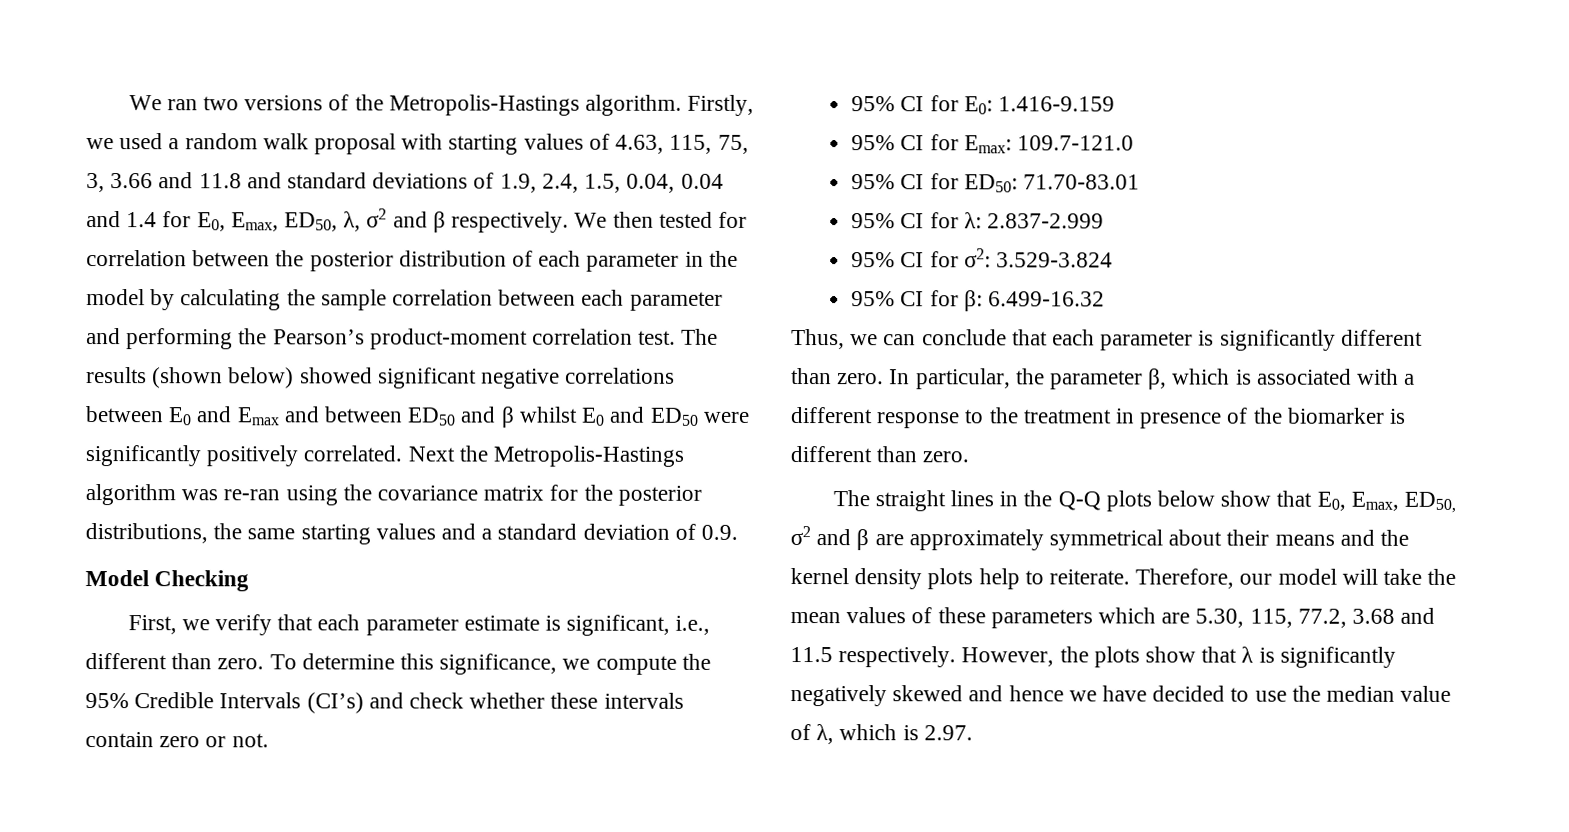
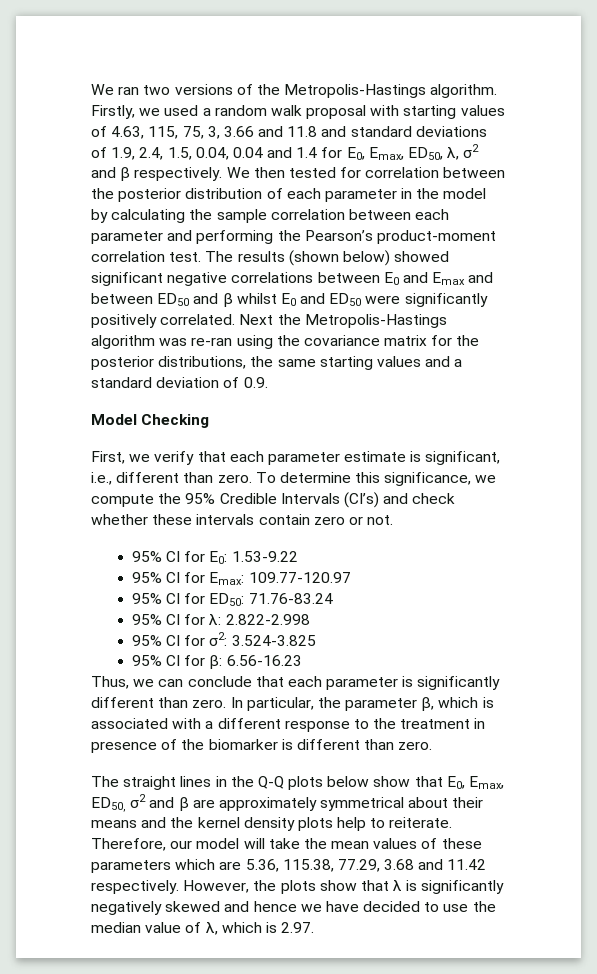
- 95% CI for E0: 1.416-9.159
+ 95% CI for E0: 1.53-9.22
- 95% CI for Emax: 109.7-121.0
+ 95% CI for Emax: 109.77-120.97
- 95% CI for ED50: 71.70-83.01
+ 95% CI for ED50: 71.76-83.24
- 95% CI for λ: 2.837-2.999
+ 95% CI for λ: 2.822-2.998
- 95% CI for σ2: 3.529-3.824
+ 95% CI for σ2: 3.524-3.825
- 95% CI for β: 6.499-16.32
+ 95% CI for β: 6.56-16.23
- Therefore, our model will take the mean values of these parameters which are 5.30, 115, 77.2, 3.68 and 11.5 respectively.
+ Therefore, our model will take the mean values of these parameters which are 5.36, 115.38, 77.29, 3.68 and 11.42 respectively.

